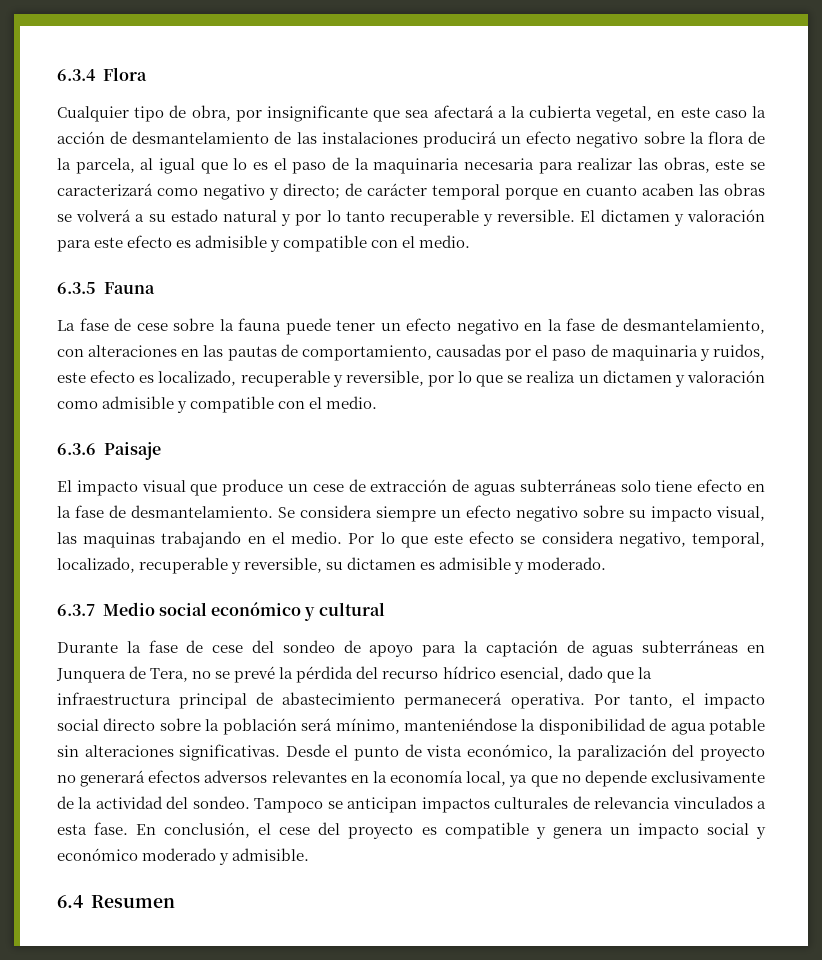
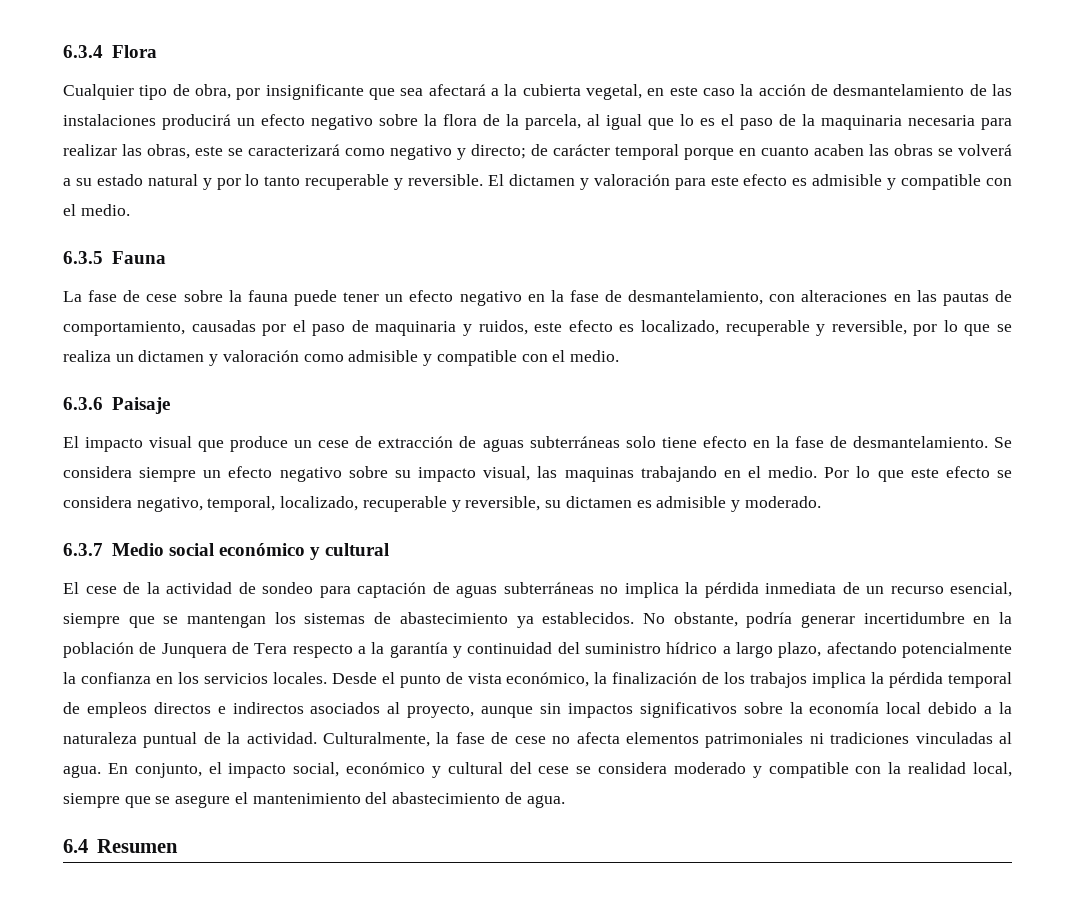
- Durante la fase de cese del sondeo de apoyo para la captación de aguas subterráneas en Junquera de Tera, no se prevé la pérdida del recurso hídrico esencial, dado que la infraestructura principal de abastecimiento permanecerá operativa. Por tanto, el impacto social directo sobre la población será mínimo, manteniéndose la disponibilidad de agua potable sin alteraciones significativas.
+ El cese de la actividad de sondeo para captación de aguas subterráneas no implica la pérdida inmediata de un recurso esencial, siempre que se mantengan los sistemas de abastecimiento ya establecidos. No obstante, podría generar incertidumbre en la población de Junquera de Tera respecto a la garantía y continuidad del suministro hídrico a largo plazo, afectando potencialmente la confianza en los servicios locales.
- Desde el punto de vista económico, la paralización del proyecto no generará efectos adversos relevantes en la economía local, ya que no depende exclusivamente de la actividad del sondeo. Tampoco se anticipan impactos culturales de relevancia vinculados a esta fase. En conclusión, el cese del proyecto es compatible y genera un impacto social y económico moderado y admisible.
+ Desde el punto de vista económico, la finalización de los trabajos implica la pérdida temporal de empleos directos e indirectos asociados al proyecto, aunque sin impactos significativos sobre la economía local debido a la naturaleza puntual de la actividad. Culturalmente, la fase de cese no afecta elementos patrimoniales ni tradiciones vinculadas al agua. En conjunto, el impacto social, económico y cultural del cese se considera moderado y compatible con la realidad local, siempre que se asegure el mantenimiento del abastecimiento de agua.

